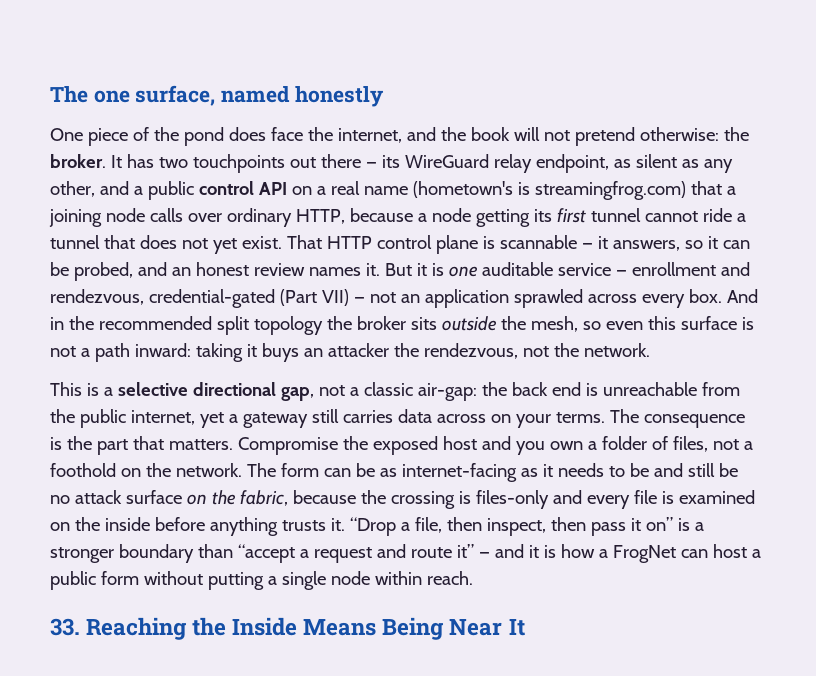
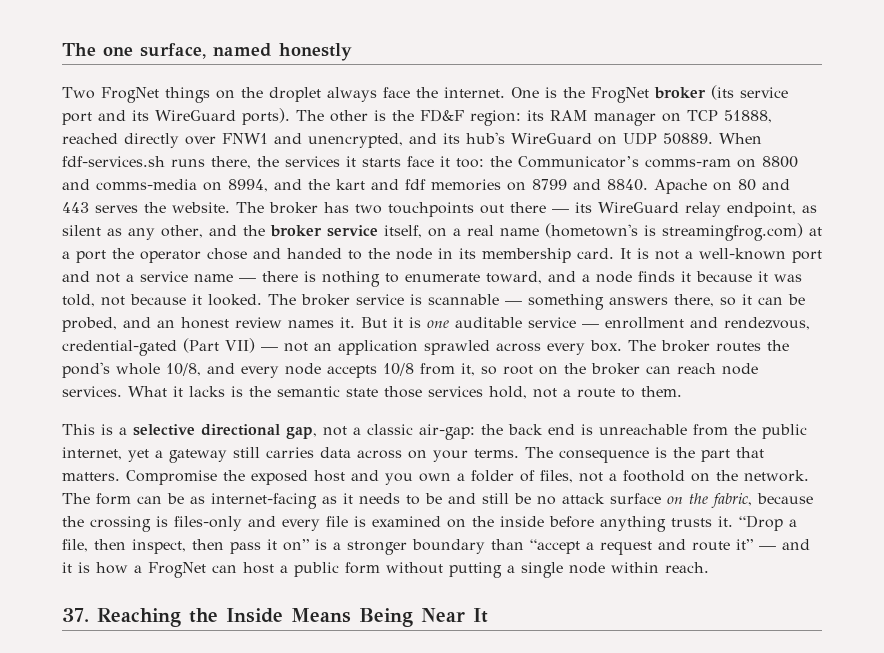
- One piece of the pond does face the internet, and the book will not pretend otherwise: the broker. It has two touchpoints out there — its WireGuard relay endpoint, as silent as any other, and a public control API on a real name (hometown's is streamingfrog.com) that a joining node calls over ordinary HTTP, because a node getting its first tunnel cannot ride a tunnel that does not yet exist. That HTTP control plane is scannable — it answers, so it can be probed, and an honest review names it.
+ Two FrogNet things on the droplet always face the internet. One is the FrogNet broker (its service port and its WireGuard ports). The other is the FD&F region: its RAM manager on TCP 51888, reached directly over FNW1 and unencrypted, and its hub's WireGuard on UDP 50889. When fdf-services.sh runs there, the services it starts face it too: the Communicator’s comms-ram on 8800 and comms-media on 8994, and the kart and fdf memories on 8799 and 8840. Apache on 80 and 443 serves the website. The broker has two touchpoints out there — its WireGuard relay endpoint, as silent as any other, and the broker service itself, on a real name (hometown's is streamingfrog.com) at a port the operator chose and handed to the node in its membership card. It is not a well-known port and not a service name — there is nothing to enumerate toward, and a node finds it because it was told, not because it looked. The broker service is scannable — something answers there, so it can be probed, and an honest review names it.
- And in the recommended split topology the broker sits outside the mesh, so even this surface is not a path inward: taking it buys an attacker the rendezvous, not the network.
+ The broker routes the pond's whole 10/8, and every node accepts 10/8 from it, so root on the broker can reach node services. What it lacks is the semantic state those services hold, not a route to them.
- 33. Reaching the Inside Means Being Near It
+ 37. Reaching the Inside Means Being Near It

